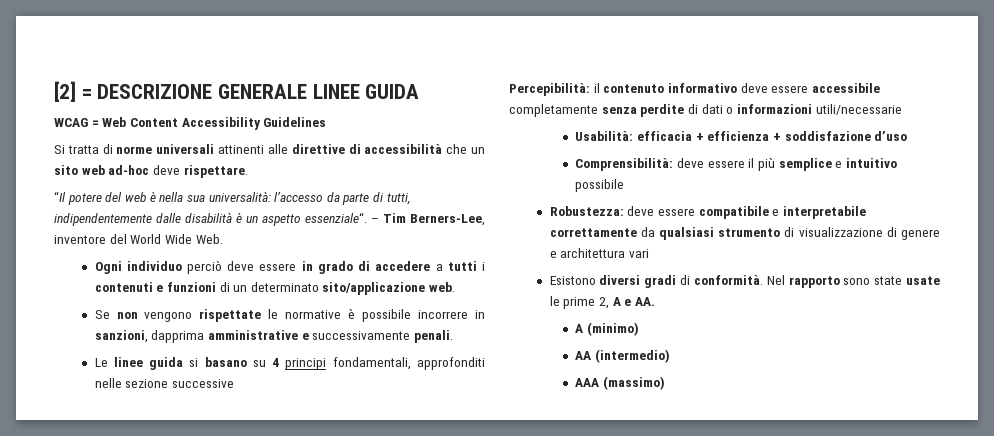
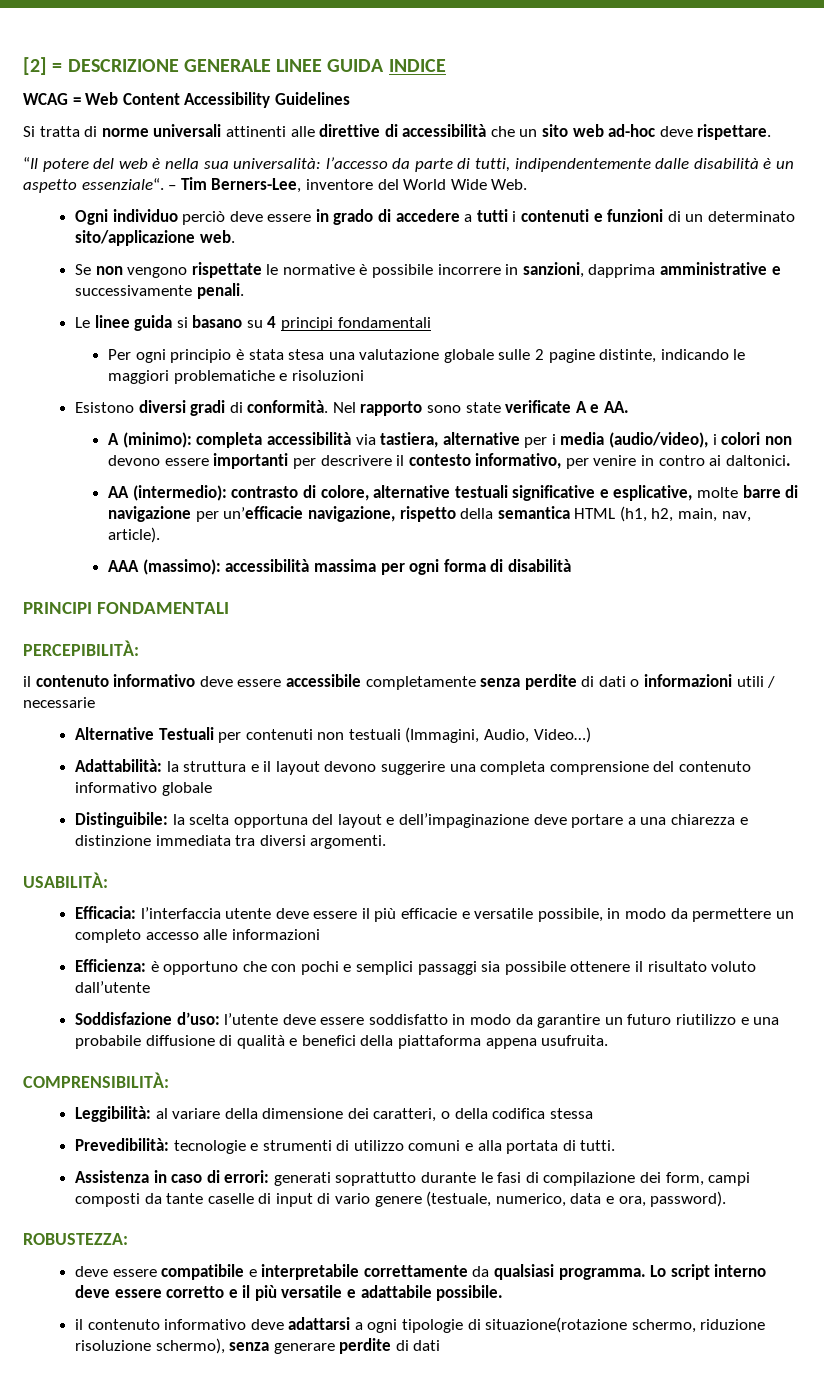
- [2] = DESCRIZIONE GENERALE LINEE GUIDA
+ [2] = DESCRIZIONE GENERALE LINEE GUIDA INDICE
- Le linee guida si basano su 4 principi fondamentali, approfonditi nelle sezione successive
- Percepibilità: il contenuto informativo deve essere accessibile completamente senza perdite di dati o informazioni utili/necessarie
- Usabilità: efficacia + efficienza + soddisfazione d’uso
- Comprensibilità: deve essere il più semplice e intuitivo possibile
- Robustezza: deve essere compatibile e interpretabile correttamente da qualsiasi strumento di visualizzazione di genere e architettura vari
- Esistono diversi gradi di conformità. Nel rapporto sono state usate le prime 2, A e AA.
- A (minimo)
- AA (intermedio)
- AAA (massimo)
+ Le linee guida si basano su 4 principi fondamentali
+ Per ogni principio è stata stesa una valutazione globale sulle 2 pagine distinte, indicando le maggiori problematiche e risoluzioni
+ Esistono diversi gradi di conformità. Nel rapporto sono state verificate A e AA.
+ A (minimo): completa accessibilità via tastiera, alternative per i media (audio/video), i colori non devono essere importanti per descrivere il contesto informativo, per venire in contro ai daltonici.
+ AA (intermedio): contrasto di colore, alternative testuali significative e esplicative, molte barre di navigazione per un’efficacie navigazione, rispetto della semantica HTML (h1, h2, main, nav, article).
+ AAA (massimo): accessibilità massima per ogni forma di disabilità
+ PRINCIPI FONDAMENTALI
+ PERCEPIBILITÀ:
+ il contenuto informativo deve essere accessibile completamente senza perdite di dati o informazioni utili / necessarie
+ Alternative Testuali per contenuti non testuali (Immagini, Audio, Video…)
+ Adattabilità: la struttura e il layout devono suggerire una completa comprensione del contenuto informativo globale
+ Distinguibile: la scelta opportuna del layout e dell’impaginazione deve portare a una chiarezza e distinzione immediata tra diversi argomenti.
+ USABILITÀ:
+ Efficacia: l’interfaccia utente deve essere il più efficacie e versatile possibile, in modo da permettere un completo accesso alle informazioni
+ Efficienza: è opportuno che con pochi e semplici passaggi sia possibile ottenere il risultato voluto dall’utente
+ Soddisfazione d’uso: l’utente deve essere soddisfatto in modo da garantire un futuro riutilizzo e una probabile diffusione di qualità e benefici della piattaforma appena usufruita.
+ COMPRENSIBILITÀ:
+ Leggibilità: al variare della dimensione dei caratteri, o della codifica stessa
+ Prevedibilità: tecnologie e strumenti di utilizzo comuni e alla portata di tutti.
+ Assistenza in caso di errori: generati soprattutto durante le fasi di compilazione dei form, campi composti da tante caselle di input di vario genere (testuale, numerico, data e ora, password).
+ ROBUSTEZZA:
+ deve essere compatibile e interpretabile correttamente da qualsiasi programma. Lo script interno deve essere corretto e il più versatile e adattabile possibile.
+ il contenuto informativo deve adattarsi a ogni tipologie di situazione(rotazione schermo, riduzione risoluzione schermo), senza generare perdite di dati

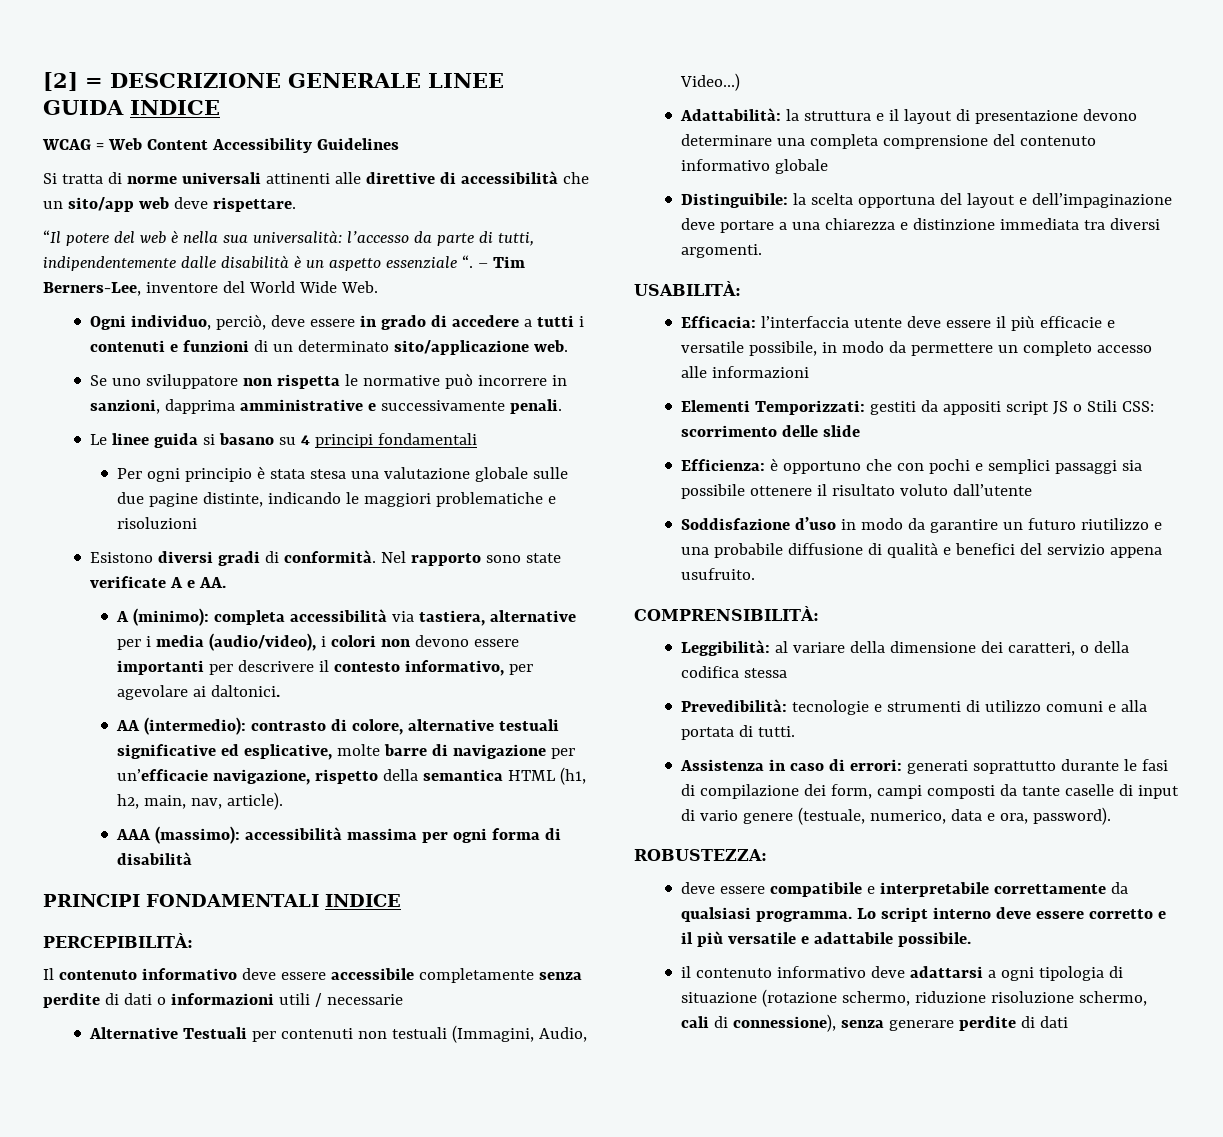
- Si tratta di norme universali attinenti alle direttive di accessibilità che un sito web ad-hoc deve rispettare.
+ Si tratta di norme universali attinenti alle direttive di accessibilità che un sito/app web deve rispettare.
- “Il potere del web è nella sua universalità: l’accesso da parte di tutti, indipendentemente dalle disabilità è un aspetto essenziale“.
+ “Il potere del web è nella sua universalità: l’accesso da parte di tutti, indipendentemente dalle disabilità è un aspetto essenziale “.
- Ogni individuo perciò deve essere in grado di accedere a tutti i contenuti e funzioni di un determinato sito/applicazione web.
+ Ogni individuo, perciò, deve essere in grado di accedere a tutti i contenuti e funzioni di un determinato sito/applicazione web.
- Se non vengono rispettate le normative è possibile incorrere in sanzioni, dapprima amministrative e successivamente penali.
+ Se uno sviluppatore non rispetta le normative può incorrere in sanzioni, dapprima amministrative e successivamente penali.
- Per ogni principio è stata stesa una valutazione globale sulle 2 pagine distinte, indicando le maggiori problematiche e risoluzioni
+ Per ogni principio è stata stesa una valutazione globale sulle due pagine distinte, indicando le maggiori problematiche e risoluzioni
- A (minimo): completa accessibilità via tastiera, alternative per i media (audio/video), i colori non devono essere importanti per descrivere il contesto informativo, per venire in contro ai daltonici.
+ A (minimo): completa accessibilità via tastiera, alternative per i media (audio/video), i colori non devono essere importanti per descrivere il contesto informativo, per agevolare ai daltonici.
- AA (intermedio): contrasto di colore, alternative testuali significative e esplicative, molte barre di navigazione per un’efficacie navigazione, rispetto della semantica HTML (h1, h2, main, nav, article).
+ AA (intermedio): contrasto di colore, alternative testuali significative ed esplicative, molte barre di navigazione per un’efficacie navigazione, rispetto della semantica HTML (h1, h2, main, nav, article).
- PRINCIPI FONDAMENTALI
+ PRINCIPI FONDAMENTALI INDICE
- il contenuto informativo deve essere accessibile completamente senza perdite di dati o informazioni utili / necessarie
+ Il contenuto informativo deve essere accessibile completamente senza perdite di dati o informazioni utili / necessarie
- Adattabilità: la struttura e il layout devono suggerire una completa comprensione del contenuto informativo globale
+ Adattabilità: la struttura e il layout di presentazione devono determinare una completa comprensione del contenuto informativo globale
+ Elementi Temporizzati: gestiti da appositi script JS o Stili CSS: scorrimento delle slide
- Soddisfazione d’uso: l’utente deve essere soddisfatto in modo da garantire un futuro riutilizzo e una probabile diffusione di qualità e benefici della piattaforma appena usufruita.
+ Soddisfazione d’uso in modo da garantire un futuro riutilizzo e una probabile diffusione di qualità e benefici del servizio appena usufruito.
- il contenuto informativo deve adattarsi a ogni tipologie di situazione(rotazione schermo, riduzione risoluzione schermo), senza generare perdite di dati
+ il contenuto informativo deve adattarsi a ogni tipologia di situazione (rotazione schermo, riduzione risoluzione schermo, cali di connessione), senza generare perdite di dati

